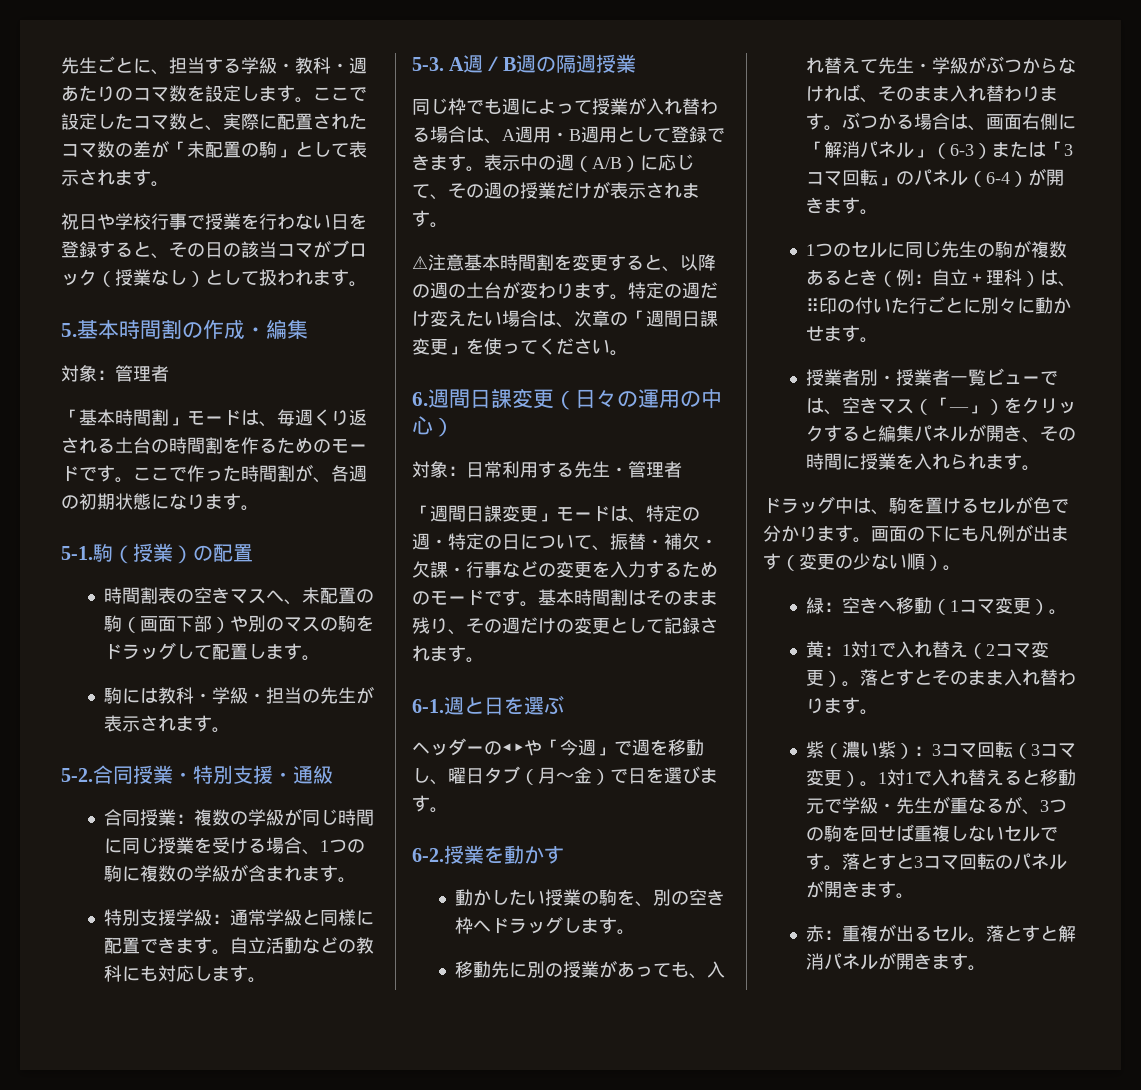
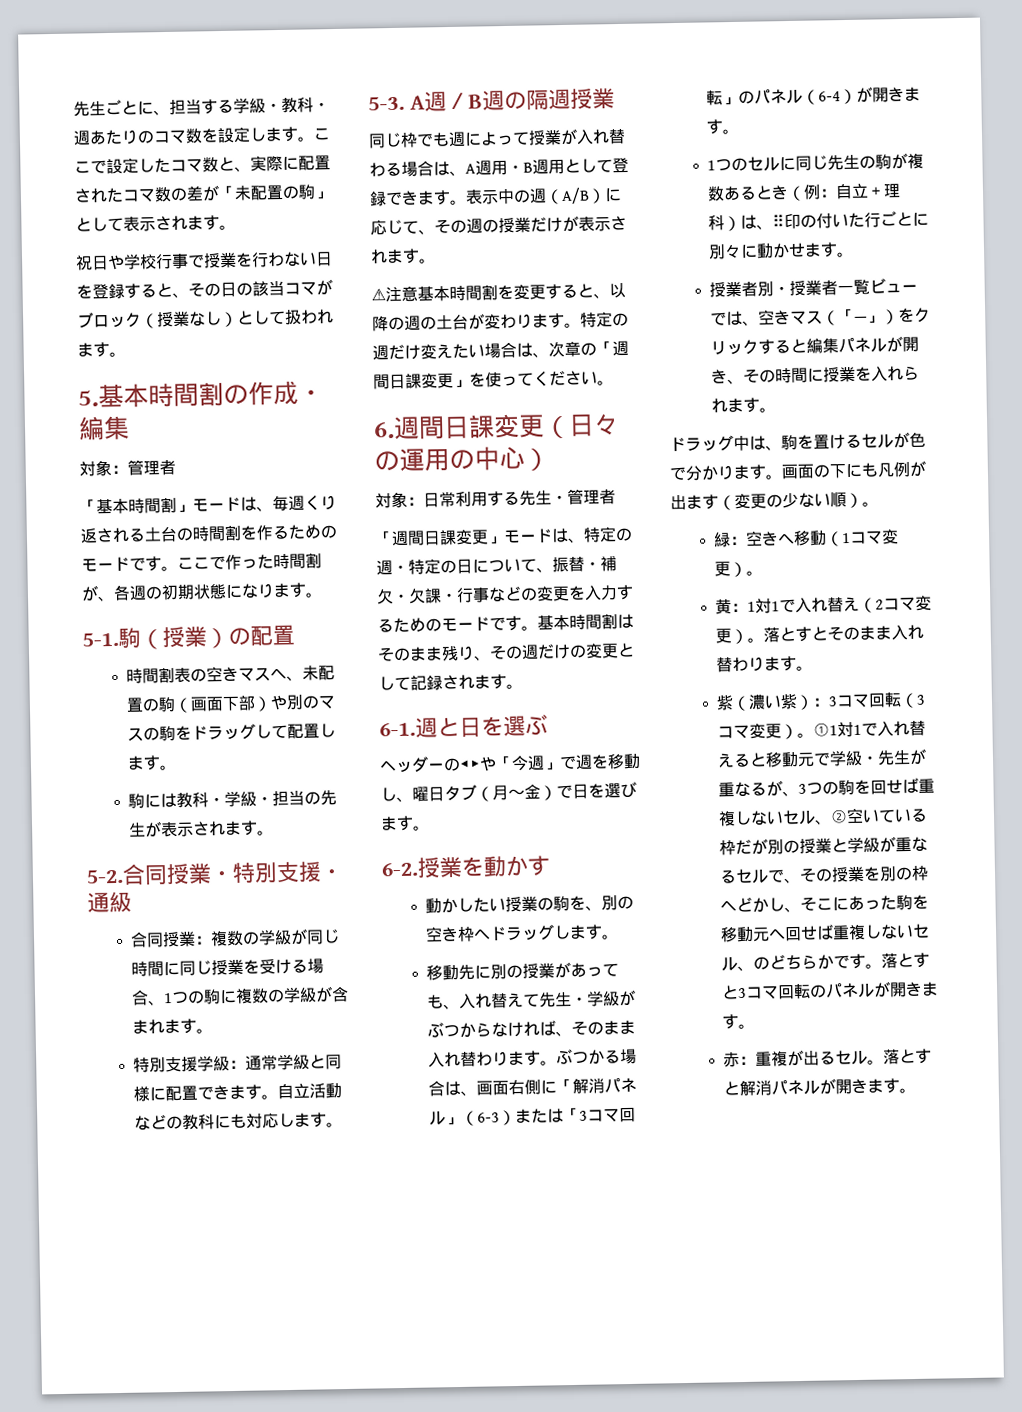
- 1対1で入れ替えると移動元で学級・先生が重なるが、3つの駒を回せば重複しないセルです。
+ ①1対1で入れ替えると移動元で学級・先生が重なるが、3つの駒を回せば重複しないセル、②空いている枠だが別の授業と学級が重なるセルで、その授業を別の枠へどかし、そこにあった駒を移動元へ回せば重複しないセル、のどちらかです。

